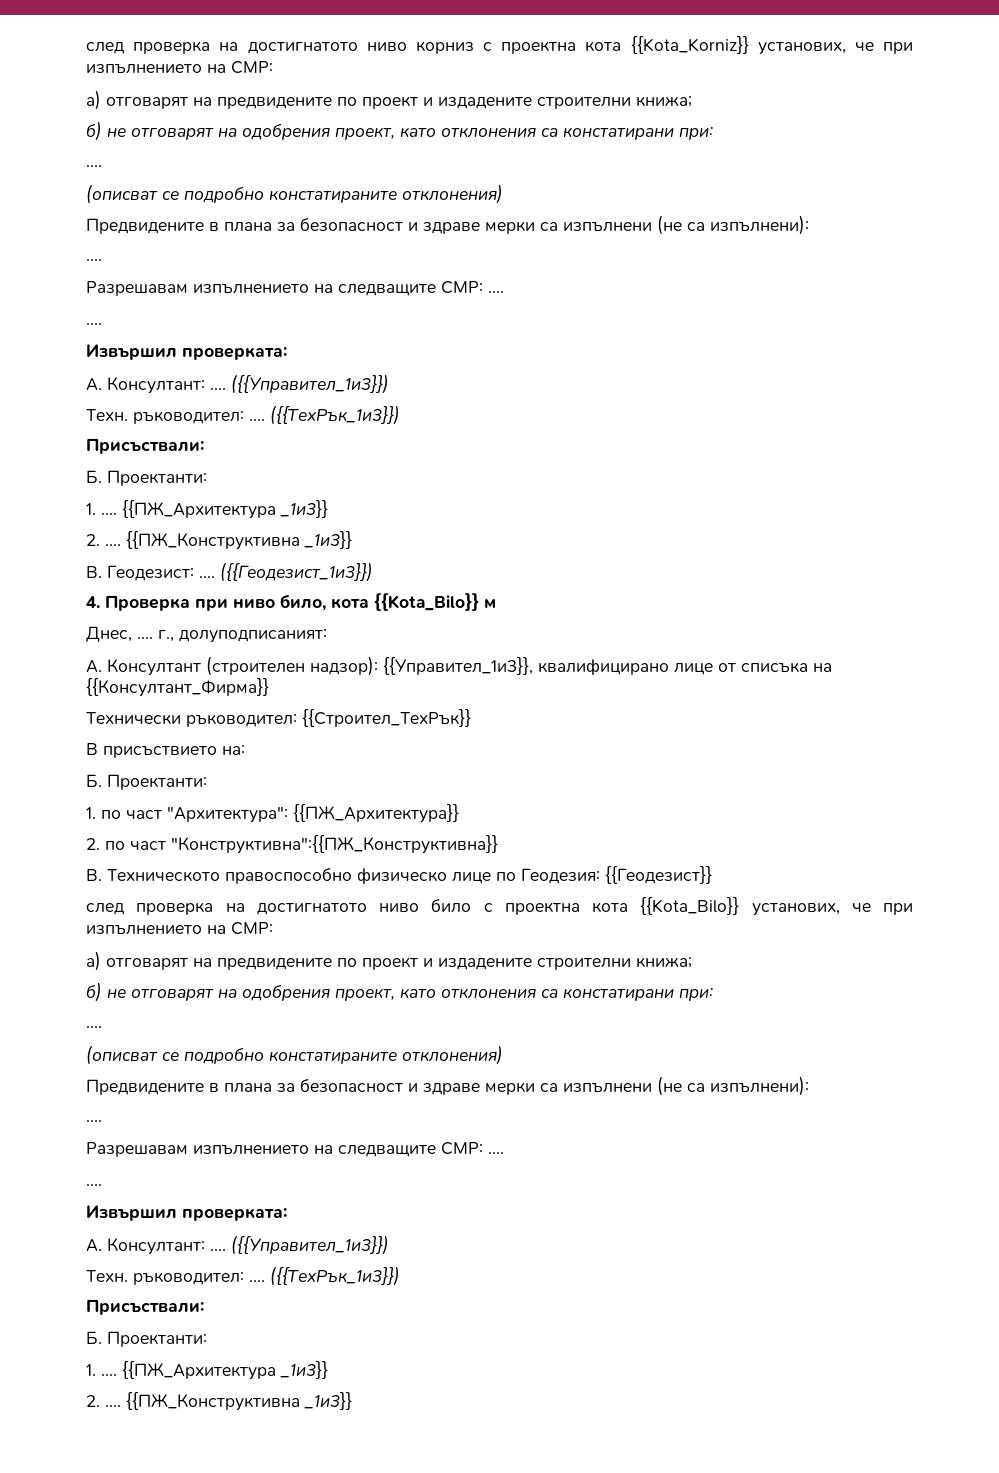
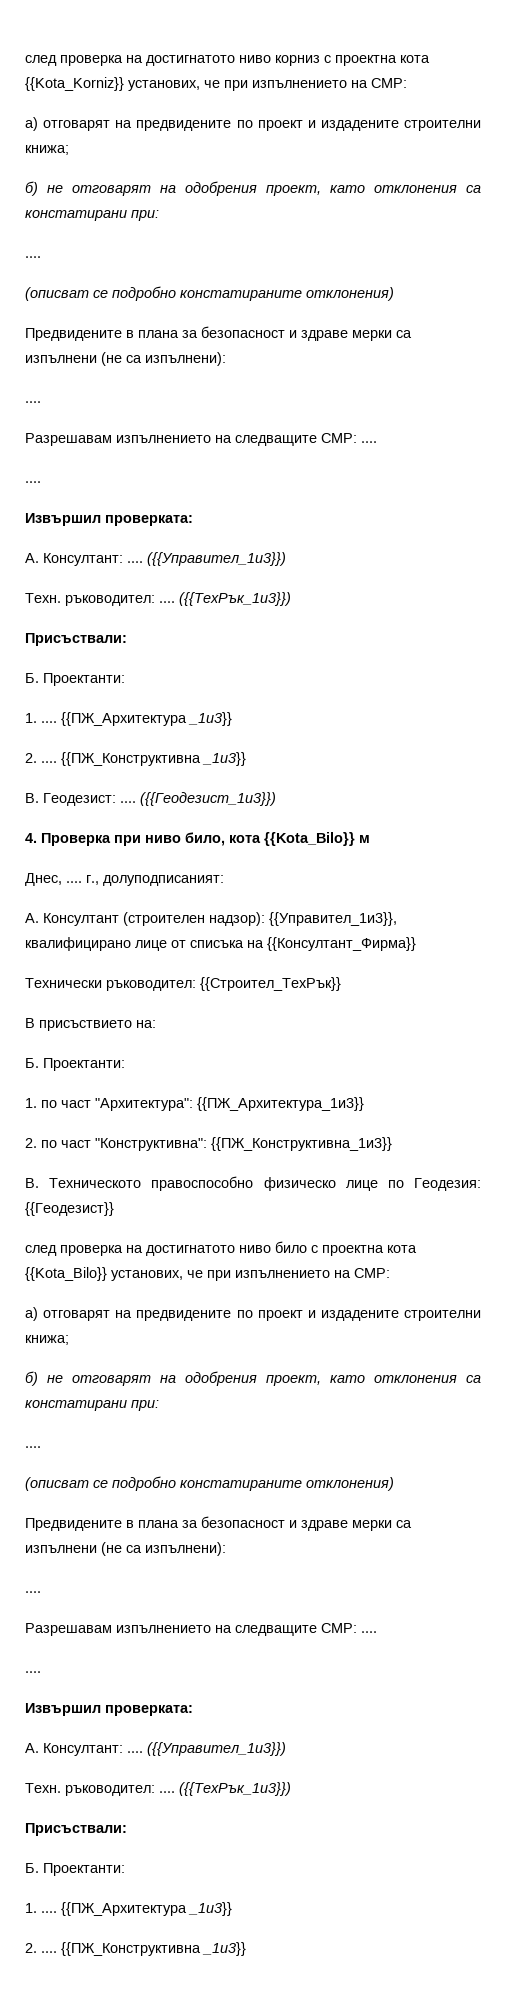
- 1. по част "Архитектура": {{ПЖ_Архитектура}}
+ 1. по част "Архитектура": {{ПЖ_Архитектура_1и3}}
- 2. по част "Конструктивна":{{ПЖ_Конструктивна}}
+ 2. по част "Конструктивна": {{ПЖ_Конструктивна_1и3}}

